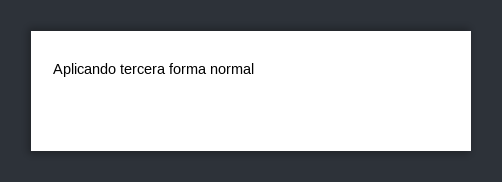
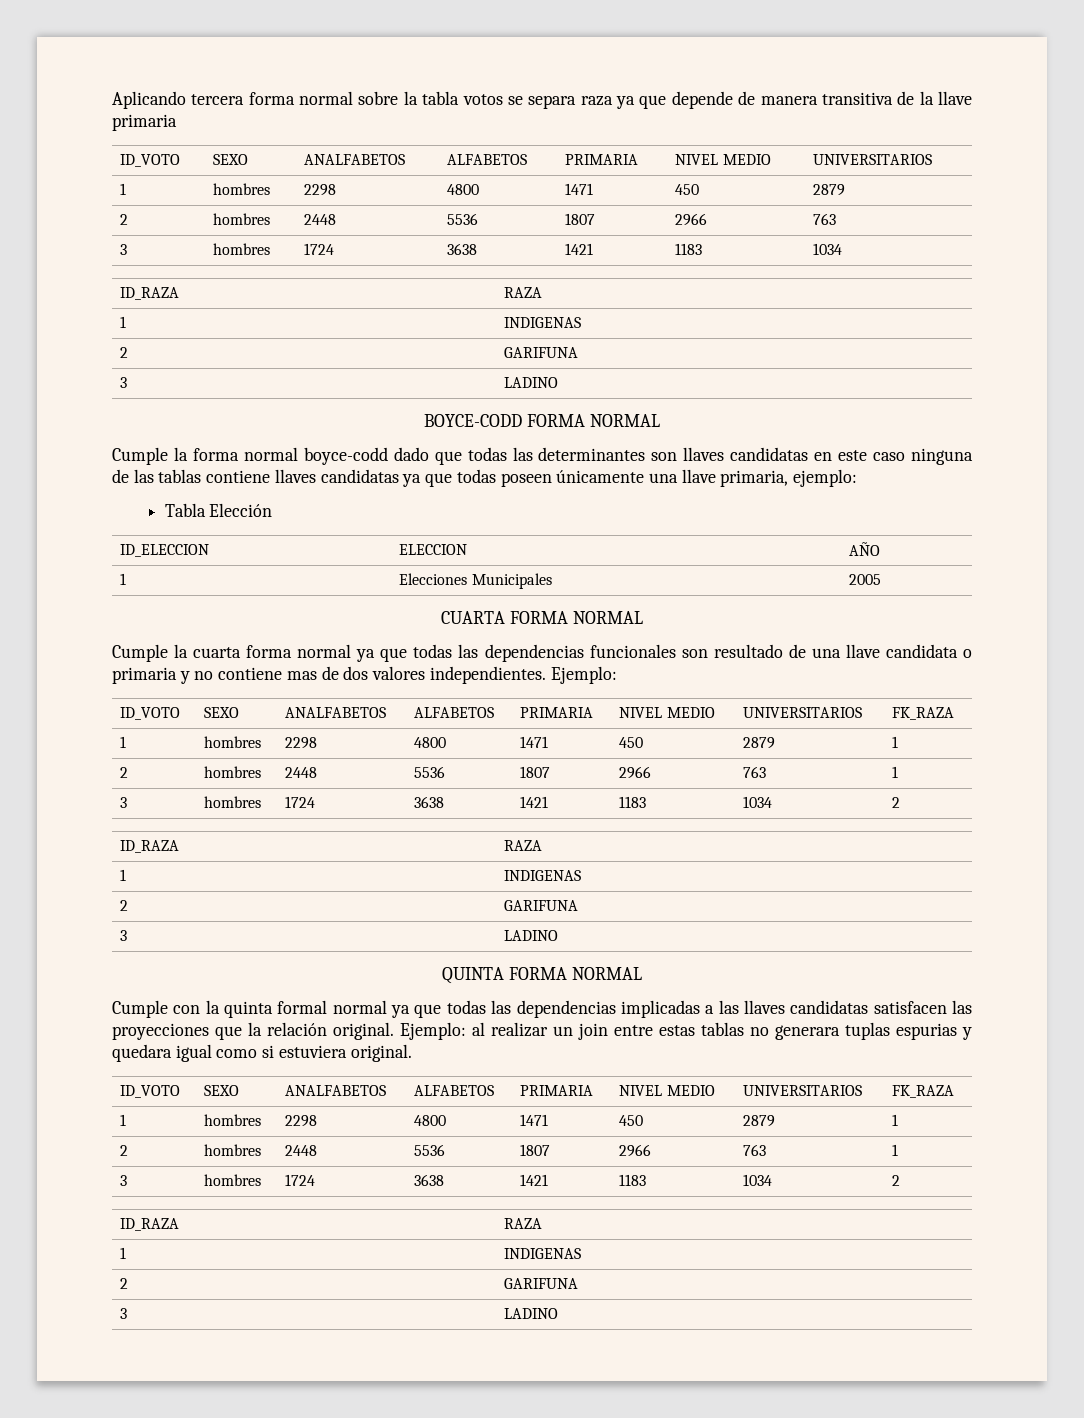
- Aplicando tercera forma normal
+ Aplicando tercera forma normal sobre la tabla votos se separa raza ya que depende de manera transitiva de la llave primaria
+ ID_VOTO | SEXO | ANALFABETOS | ALFABETOS | PRIMARIA | NIVEL MEDIO | UNIVERSITARIOS
+ 1 | hombres | 2298 | 4800 | 1471 | 450 | 2879
+ 2 | hombres | 2448 | 5536 | 1807 | 2966 | 763
+ 3 | hombres | 1724 | 3638 | 1421 | 1183 | 1034
+ ID_RAZA | RAZA
+ 1 | INDIGENAS
+ 2 | GARIFUNA
+ 3 | LADINO
+ BOYCE-CODD FORMA NORMAL
+ Cumple la forma normal boyce-codd dado que todas las determinantes son llaves candidatas en este caso ninguna de las tablas contiene llaves candidatas ya que todas poseen únicamente una llave primaria, ejemplo:
+ Tabla Elección
+ ID_ELECCION | ELECCION | AÑO
+ 1 | Elecciones Municipales | 2005
+ CUARTA FORMA NORMAL
+ Cumple la cuarta forma normal ya que todas las dependencias funcionales son resultado de una llave candidata o primaria y no contiene mas de dos valores independientes. Ejemplo:
+ ID_VOTO | SEXO | ANALFABETOS | ALFABETOS | PRIMARIA | NIVEL MEDIO | UNIVERSITARIOS | FK_RAZA
+ 1 | hombres | 2298 | 4800 | 1471 | 450 | 2879 | 1
+ 2 | hombres | 2448 | 5536 | 1807 | 2966 | 763 | 1
+ 3 | hombres | 1724 | 3638 | 1421 | 1183 | 1034 | 2
+ ID_RAZA | RAZA
+ 1 | INDIGENAS
+ 2 | GARIFUNA
+ 3 | LADINO
+ QUINTA FORMA NORMAL
+ Cumple con la quinta formal normal ya que todas las dependencias implicadas a las llaves candidatas satisfacen las proyecciones que la relación original. Ejemplo: al realizar un join entre estas tablas no generara tuplas espurias y quedara igual como si estuviera original.
+ ID_VOTO | SEXO | ANALFABETOS | ALFABETOS | PRIMARIA | NIVEL MEDIO | UNIVERSITARIOS | FK_RAZA
+ 1 | hombres | 2298 | 4800 | 1471 | 450 | 2879 | 1
+ 2 | hombres | 2448 | 5536 | 1807 | 2966 | 763 | 1
+ 3 | hombres | 1724 | 3638 | 1421 | 1183 | 1034 | 2
+ ID_RAZA | RAZA
+ 1 | INDIGENAS
+ 2 | GARIFUNA
+ 3 | LADINO

